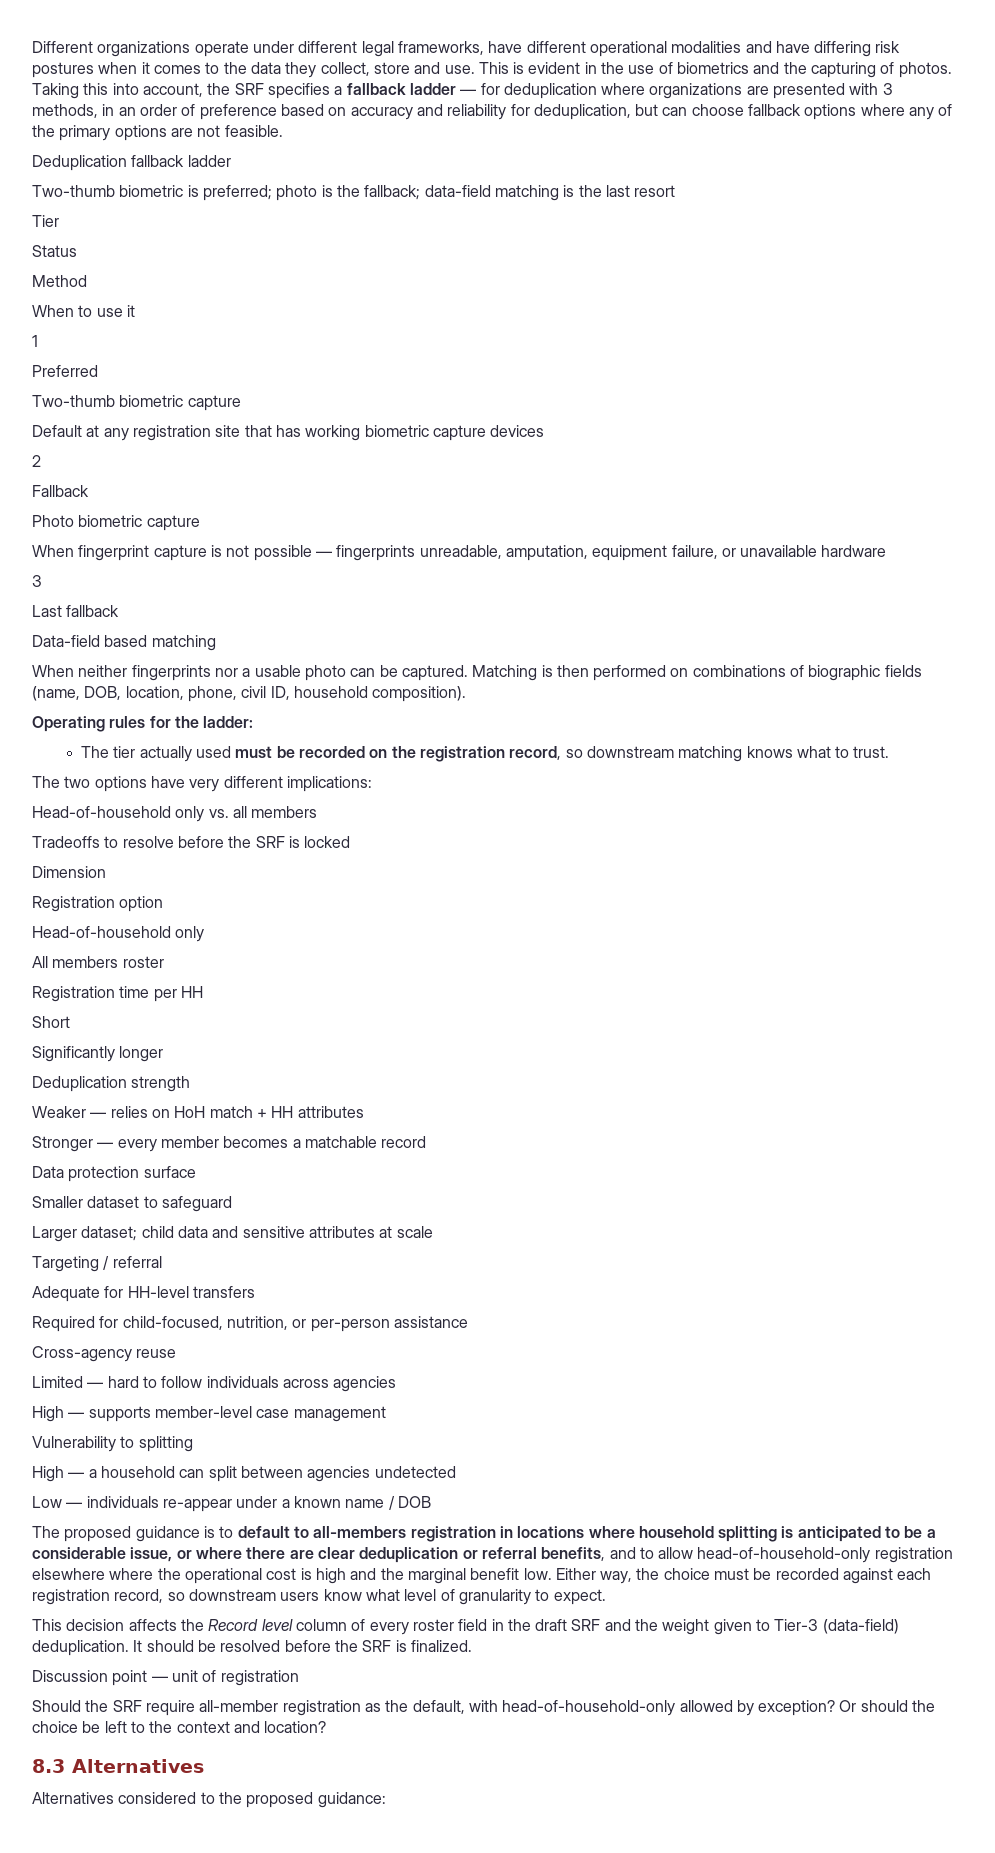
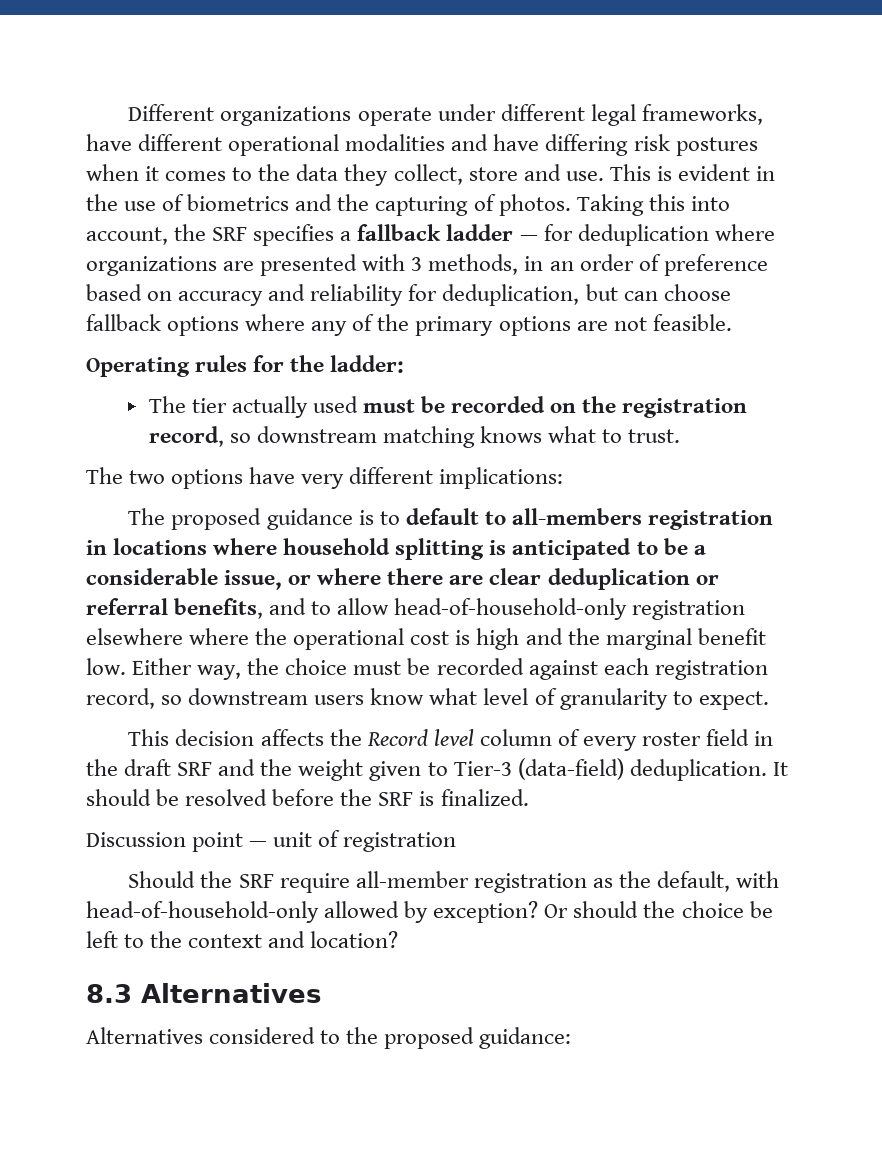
- Deduplication fallback ladder
- Two-thumb biometric is preferred; photo is the fallback; data-field matching is the last resort
- Tier
- Status
- Method
- When to use it
- 1
- Preferred
- Two-thumb biometric capture
- Default at any registration site that has working biometric capture devices
- 2
- Fallback
- Photo biometric capture
- When fingerprint capture is not possible — fingerprints unreadable, amputation, equipment failure, or unavailable hardware
- 3
- Last fallback
- Data-field based matching
- When neither fingerprints nor a usable photo can be captured. Matching is then performed on combinations of biographic fields (name, DOB, location, phone, civil ID, household composition).
- Head-of-household only vs. all members
- Tradeoffs to resolve before the SRF is locked
- Dimension
- Registration option
- Head-of-household only
- All members roster
- Registration time per HH
- Short
- Significantly longer
- Deduplication strength
- Weaker — relies on HoH match + HH attributes
- Stronger — every member becomes a matchable record
- Data protection surface
- Smaller dataset to safeguard
- Larger dataset; child data and sensitive attributes at scale
- Targeting / referral
- Adequate for HH-level transfers
- Required for child-focused, nutrition, or per-person assistance
- Cross-agency reuse
- Limited — hard to follow individuals across agencies
- High — supports member-level case management
- Vulnerability to splitting
- High — a household can split between agencies undetected
- Low — individuals re-appear under a known name / DOB

